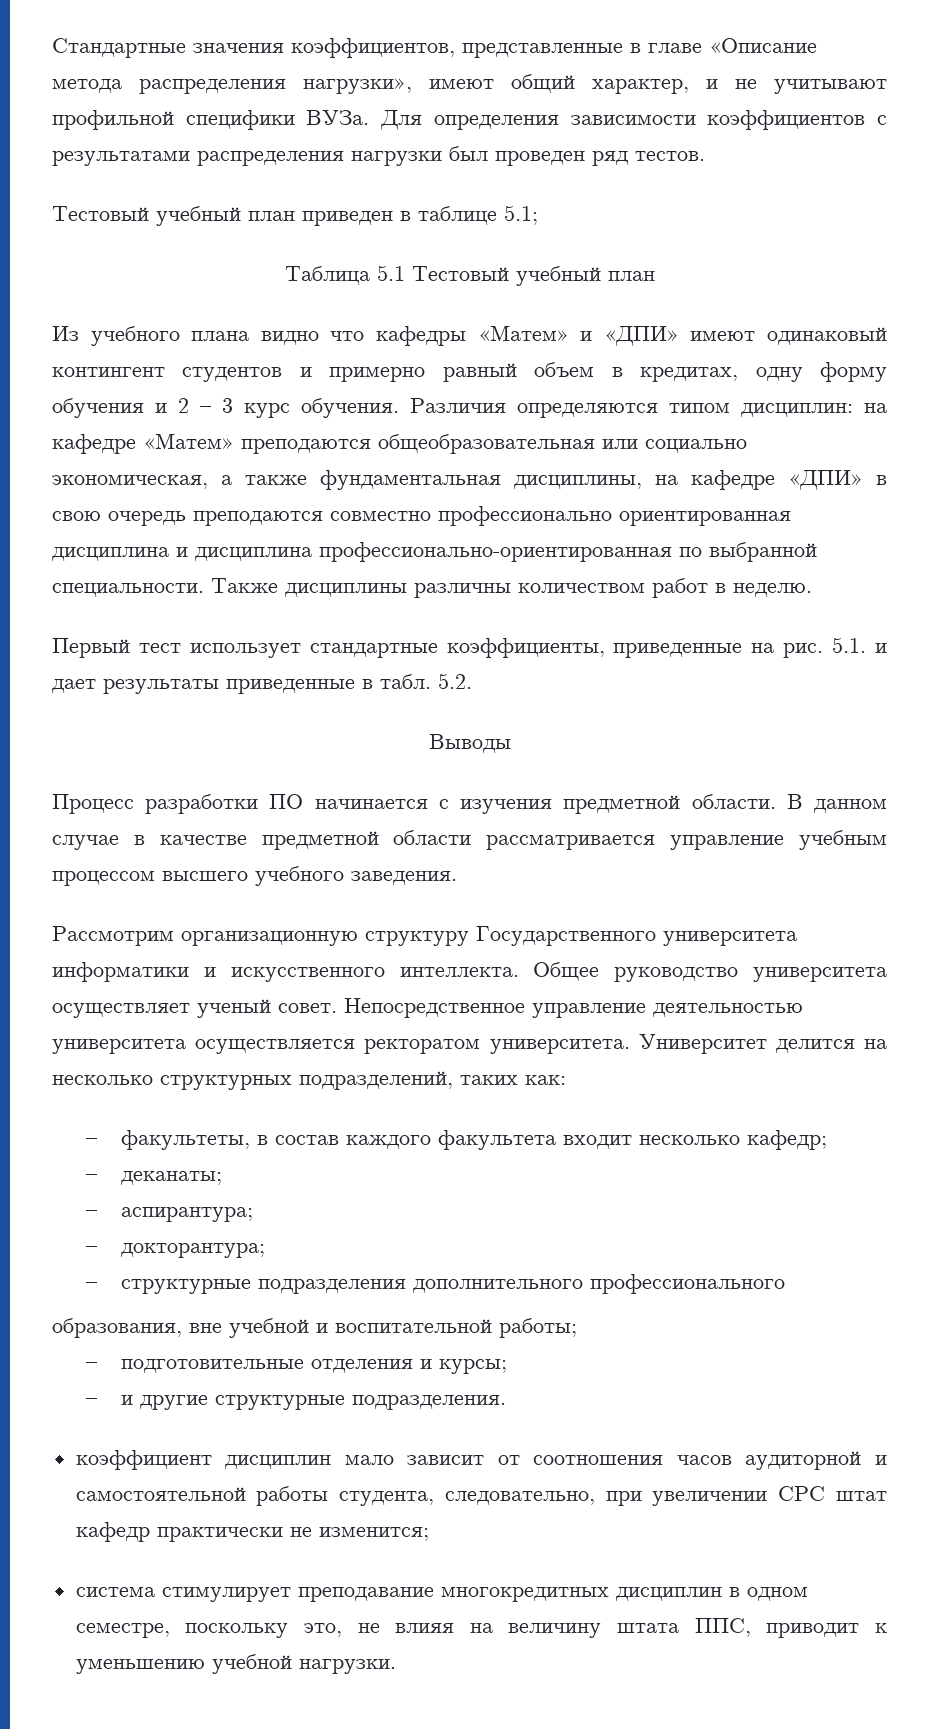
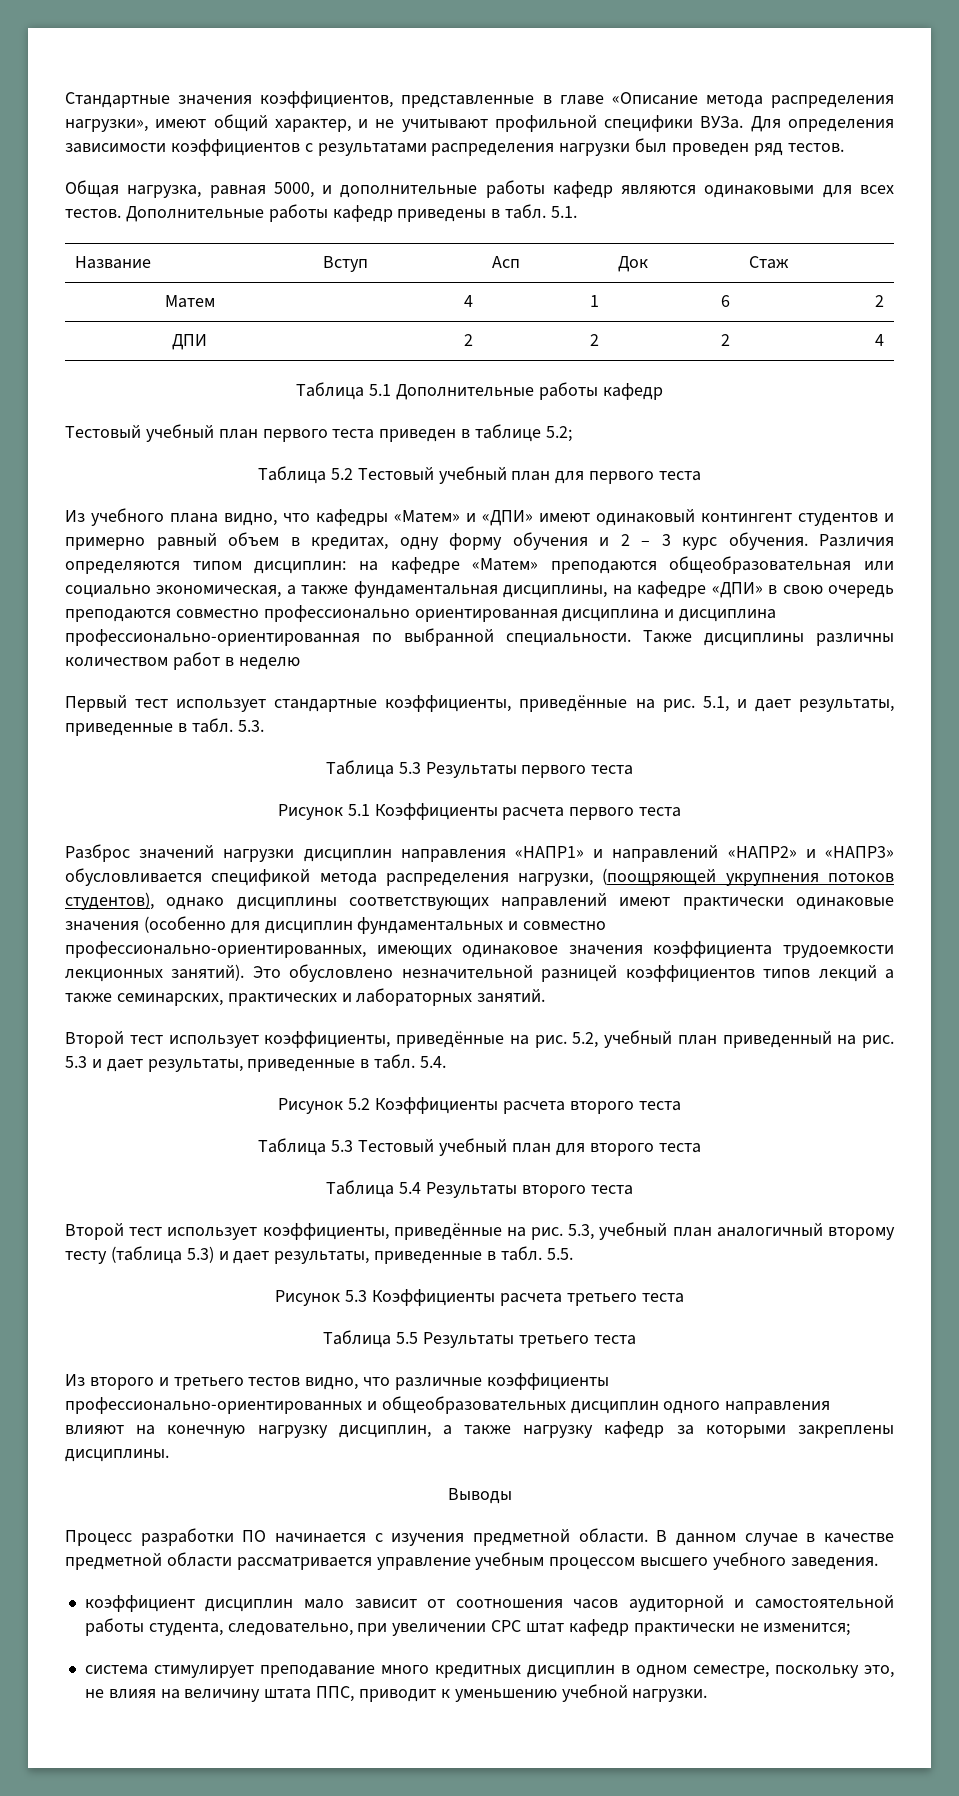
- Тестовый учебный план приведен в таблице 5.1;
- Таблица 5.1 Тестовый учебный план
+ Общая нагрузка, равная 5000, и дополнительные работы кафедр являются одинаковыми для всех тестов. Дополнительные работы кафедр приведены в табл. 5.1.
+ Название | Вступ | Асп | Док | Стаж
+ Матем | 4 | 1 | 6 | 2
+ ДПИ | 2 | 2 | 2 | 4
+ Таблица 5.1 Дополнительные работы кафедр
+ Тестовый учебный план первого теста приведен в таблице 5.2;
+ Таблица 5.2 Тестовый учебный план для первого теста
- Из учебного плана видно что кафедры «Матем» и «ДПИ» имеют одинаковый контингент студентов и примерно равный объем в кредитах, одну форму обучения и 2 – 3 курс обучения.
+ Из учебного плана видно, что кафедры «Матем» и «ДПИ» имеют одинаковый контингент студентов и примерно равный объем в кредитах, одну форму обучения и 2 – 3 курс обучения.
- Также дисциплины различны количеством работ в неделю.
+ Также дисциплины различны количеством работ в неделю
- Первый тест использует стандартные коэффициенты, приведенные на рис. 5.1. и дает результаты приведенные в табл. 5.2.
+ Первый тест использует стандартные коэффициенты, приведённые на рис. 5.1, и дает результаты, приведенные в табл. 5.3.
+ Таблица 5.3 Результаты первого теста
+ Рисунок 5.1 Коэффициенты расчета первого теста
+ Разброс значений нагрузки дисциплин направления «НАПР1» и направлений «НАПР2» и «НАПР3» обусловливается спецификой метода распределения нагрузки, (поощряющей укрупнения потоков студентов), однако дисциплины соответствующих направлений имеют практически одинаковые значения (особенно для дисциплин фундаментальных и совместно профессионально-ориентированных, имеющих одинаковое значения коэффициента трудоемкости лекционных занятий). Это обусловлено незначительной разницей коэффициентов типов лекций а также семинарских, практических и лабораторных занятий.
+ Второй тест использует коэффициенты, приведённые на рис. 5.2, учебный план приведенный на рис. 5.3 и дает результаты, приведенные в табл. 5.4.
+ Рисунок 5.2 Коэффициенты расчета второго теста
+ Таблица 5.3 Тестовый учебный план для второго теста
+ Таблица 5.4 Результаты второго теста
+ Второй тест использует коэффициенты, приведённые на рис. 5.3, учебный план аналогичный второму тесту (таблица 5.3) и дает результаты, приведенные в табл. 5.5.
+ Рисунок 5.3 Коэффициенты расчета третьего теста
+ Таблица 5.5 Результаты третьего теста
+ Из второго и третьего тестов видно, что различные коэффициенты профессионально-ориентированных и общеобразовательных дисциплин одного направления влияют на конечную нагрузку дисциплин, а также нагрузку кафедр за которыми закреплены дисциплины.
- Рассмотрим организационную структуру Государственного университета информатики и искусственного интеллекта. Общее руководство университета осуществляет ученый совет. Непосредственное управление деятельностью университета осуществляется ректоратом университета. Университет делится на несколько структурных подразделений, таких как:
- – факультеты, в состав каждого факультета входит несколько кафедр;
- – деканаты;
- – аспирантура;
- – докторантура;
- – структурные подразделения дополнительного профессионального
- образования, вне учебной и воспитательной работы;
- – подготовительные отделения и курсы;
- – и другие структурные подразделения.
- система стимулирует преподавание многокредитных дисциплин в одном семестре, поскольку это, не влияя на величину штата ППС, приводит к уменьшению учебной нагрузки.
+ система стимулирует преподавание много кредитных дисциплин в одном семестре, поскольку это, не влияя на величину штата ППС, приводит к уменьшению учебной нагрузки.

